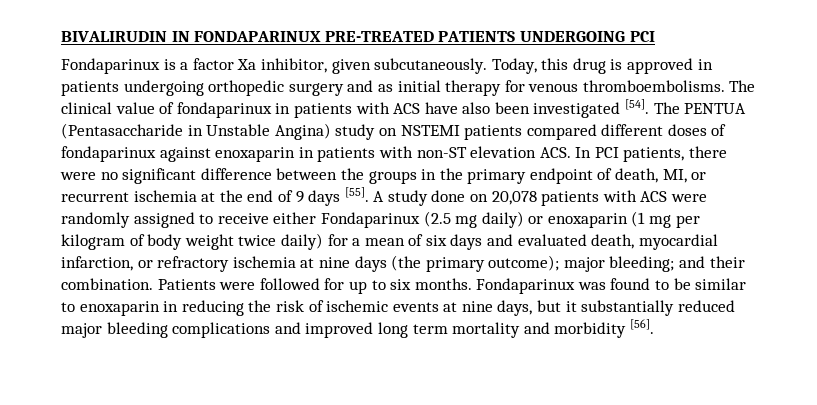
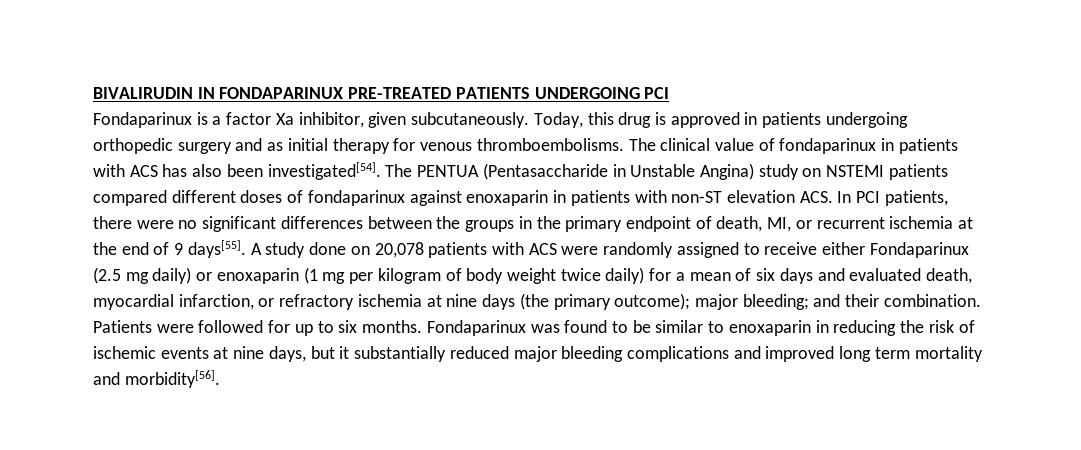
- The clinical value of fondaparinux in patients with ACS have also been investigated [54].
+ The clinical value of fondaparinux in patients with ACS has also been investigated[54].
- The PENTUA (Pentasaccharide in Unstable Angina) study on NSTEMI patients compared different doses of fondaparinux against enoxaparin in patients with non-ST elevation ACS. In PCI patients, there were no significant difference between the groups in the primary endpoint of death, MI, or recurrent ischemia at the end of 9 days [55].
+ The PENTUA (Pentasaccharide in Unstable Angina) study on NSTEMI patients compared different doses of fondaparinux against enoxaparin in patients with non-ST elevation ACS. In PCI patients, there were no significant differences between the groups in the primary endpoint of death, MI, or recurrent ischemia at the end of 9 days[55].
- Fondaparinux was found to be similar to enoxaparin in reducing the risk of ischemic events at nine days, but it substantially reduced major bleeding complications and improved long term mortality and morbidity [56].
+ Fondaparinux was found to be similar to enoxaparin in reducing the risk of ischemic events at nine days, but it substantially reduced major bleeding complications and improved long term mortality and morbidity[56].

